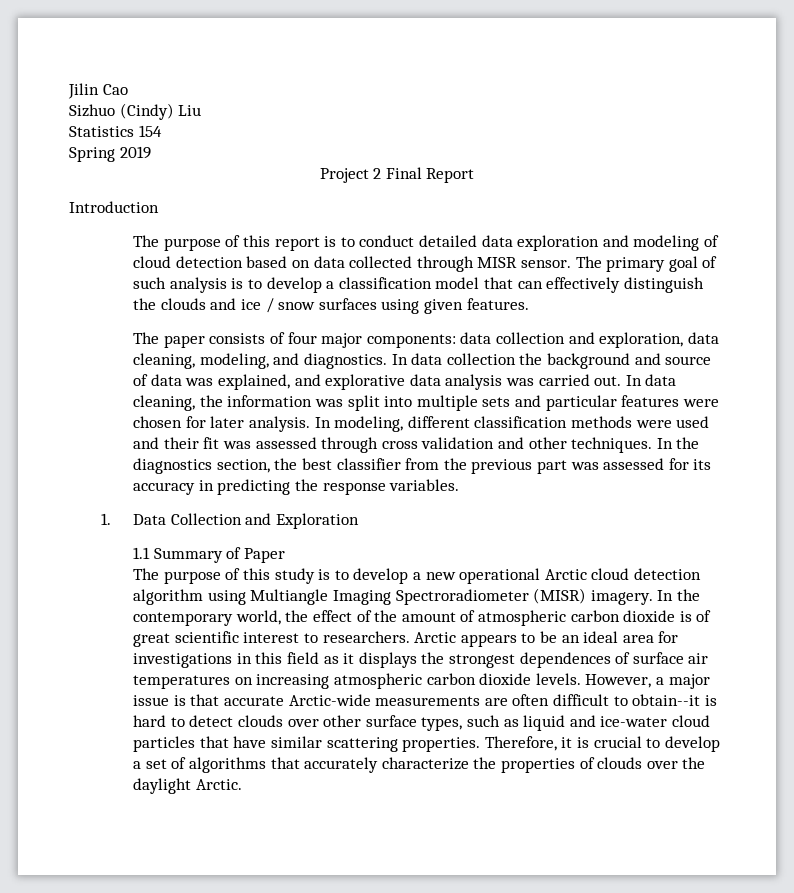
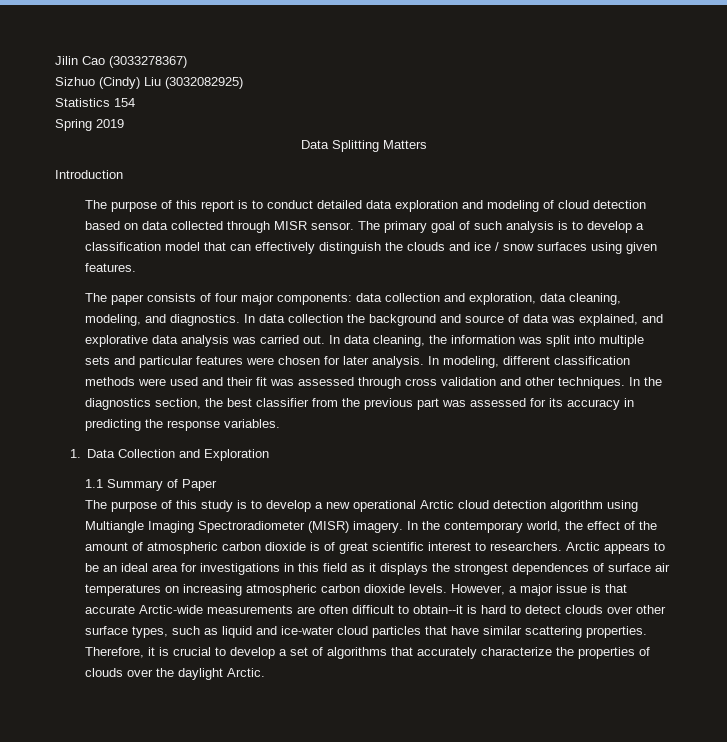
- Jilin Cao
+ Jilin Cao (3033278367)
- Sizhuo (Cindy) Liu
+ Sizhuo (Cindy) Liu (3032082925)
- Project 2 Final Report
+ Data Splitting Matters

